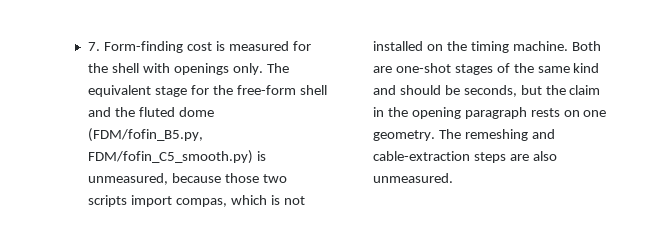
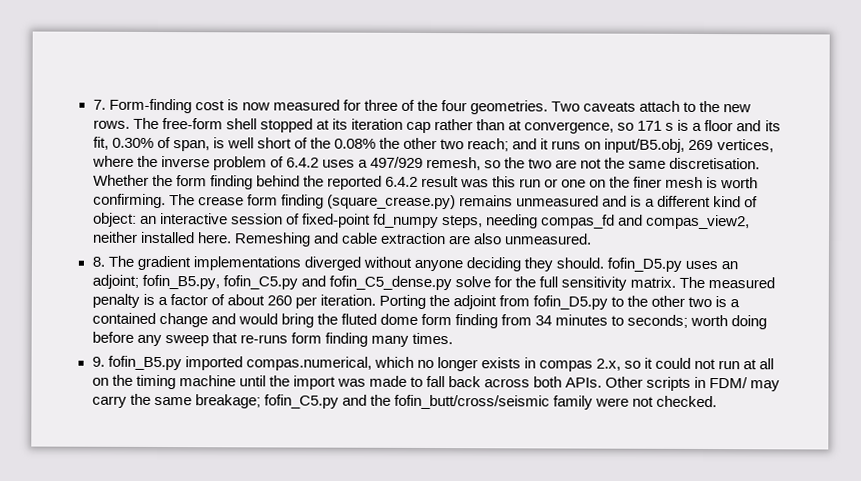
- 7. Form-finding cost is measured for the shell with openings only. The equivalent stage for the free-form shell and the fluted dome (FDM/fofin_B5.py, FDM/fofin_C5_smooth.py) is unmeasured, because those two scripts import compas, which is not installed on the timing machine. Both are one-shot stages of the same kind and should be seconds, but the claim in the opening paragraph rests on one geometry. The remeshing and cable-extraction steps are also unmeasured.
+ 7. Form-finding cost is now measured for three of the four geometries. Two caveats attach to the new rows. The free-form shell stopped at its iteration cap rather than at convergence, so 171 s is a floor and its fit, 0.30% of span, is well short of the 0.08% the other two reach; and it runs on input/B5.obj, 269 vertices, where the inverse problem of 6.4.2 uses a 497/929 remesh, so the two are not the same discretisation. Whether the form finding behind the reported 6.4.2 result was this run or one on the finer mesh is worth confirming. The crease form finding (square_crease.py) remains unmeasured and is a different kind of object: an interactive session of fixed-point fd_numpy steps, needing compas_fd and compas_view2, neither installed here. Remeshing and cable extraction are also unmeasured.
+ 8. The gradient implementations diverged without anyone deciding they should. fofin_D5.py uses an adjoint; fofin_B5.py, fofin_C5.py and fofin_C5_dense.py solve for the full sensitivity matrix. The measured penalty is a factor of about 260 per iteration. Porting the adjoint from fofin_D5.py to the other two is a contained change and would bring the fluted dome form finding from 34 minutes to seconds; worth doing before any sweep that re-runs form finding many times.
+ 9. fofin_B5.py imported compas.numerical, which no longer exists in compas 2.x, so it could not run at all on the timing machine until the import was made to fall back across both APIs. Other scripts in FDM/ may carry the same breakage; fofin_C5.py and the fofin_butt/cross/seismic family were not checked.

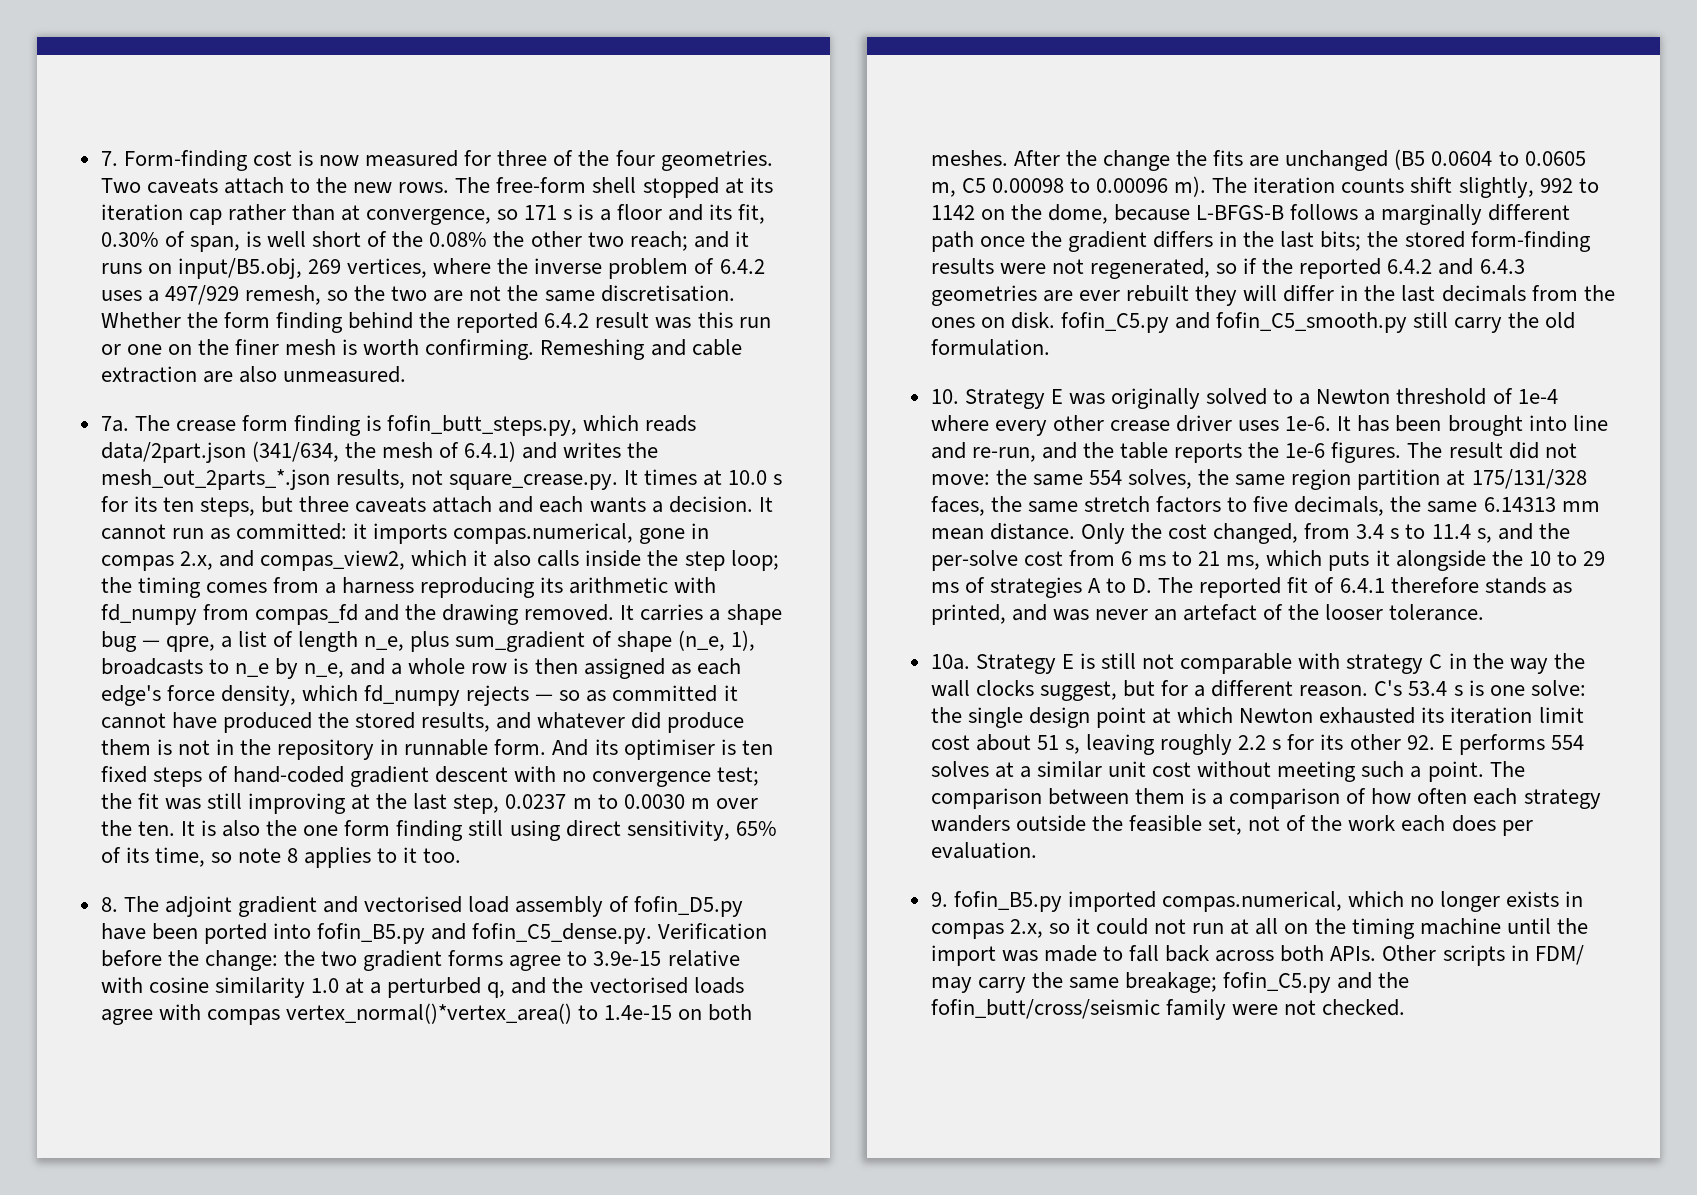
- The crease form finding (square_crease.py) remains unmeasured and is a different kind of object: an interactive session of fixed-point fd_numpy steps, needing compas_fd and compas_view2, neither installed here.
- 8. The gradient implementations diverged without anyone deciding they should. fofin_D5.py uses an adjoint; fofin_B5.py, fofin_C5.py and fofin_C5_dense.py solve for the full sensitivity matrix. The measured penalty is a factor of about 260 per iteration. Porting the adjoint from fofin_D5.py to the other two is a contained change and would bring the fluted dome form finding from 34 minutes to seconds; worth doing before any sweep that re-runs form finding many times.
+ 7a. The crease form finding is fofin_butt_steps.py, which reads data/2part.json (341/634, the mesh of 6.4.1) and writes the mesh_out_2parts_*.json results, not square_crease.py. It times at 10.0 s for its ten steps, but three caveats attach and each wants a decision. It cannot run as committed: it imports compas.numerical, gone in compas 2.x, and compas_view2, which it also calls inside the step loop; the timing comes from a harness reproducing its arithmetic with fd_numpy from compas_fd and the drawing removed. It carries a shape bug — qpre, a list of length n_e, plus sum_gradient of shape (n_e, 1), broadcasts to n_e by n_e, and a whole row is then assigned as each edge's force density, which fd_numpy rejects — so as committed it cannot have produced the stored results, and whatever did produce them is not in the repository in runnable form. And its optimiser is ten fixed steps of hand-coded gradient descent with no convergence test; the fit was still improving at the last step, 0.0237 m to 0.0030 m over the ten. It is also the one form finding still using direct sensitivity, 65% of its time, so note 8 applies to it too.
+ 8. The adjoint gradient and vectorised load assembly of fofin_D5.py have been ported into fofin_B5.py and fofin_C5_dense.py. Verification before the change: the two gradient forms agree to 3.9e-15 relative with cosine similarity 1.0 at a perturbed q, and the vectorised loads agree with compas vertex_normal()*vertex_area() to 1.4e-15 on both meshes. After the change the fits are unchanged (B5 0.0604 to 0.0605 m, C5 0.00098 to 0.00096 m). The iteration counts shift slightly, 992 to 1142 on the dome, because L-BFGS-B follows a marginally different path once the gradient differs in the last bits; the stored form-finding results were not regenerated, so if the reported 6.4.2 and 6.4.3 geometries are ever rebuilt they will differ in the last decimals from the ones on disk. fofin_C5.py and fofin_C5_smooth.py still carry the old formulation.
+ 10. Strategy E was originally solved to a Newton threshold of 1e-4 where every other crease driver uses 1e-6. It has been brought into line and re-run, and the table reports the 1e-6 figures. The result did not move: the same 554 solves, the same region partition at 175/131/328 faces, the same stretch factors to five decimals, the same 6.14313 mm mean distance. Only the cost changed, from 3.4 s to 11.4 s, and the per-solve cost from 6 ms to 21 ms, which puts it alongside the 10 to 29 ms of strategies A to D. The reported fit of 6.4.1 therefore stands as printed, and was never an artefact of the looser tolerance.
+ 10a. Strategy E is still not comparable with strategy C in the way the wall clocks suggest, but for a different reason. C's 53.4 s is one solve: the single design point at which Newton exhausted its iteration limit cost about 51 s, leaving roughly 2.2 s for its other 92. E performs 554 solves at a similar unit cost without meeting such a point. The comparison between them is a comparison of how often each strategy wanders outside the feasible set, not of the work each does per evaluation.

